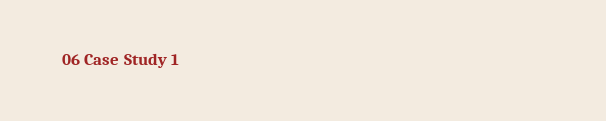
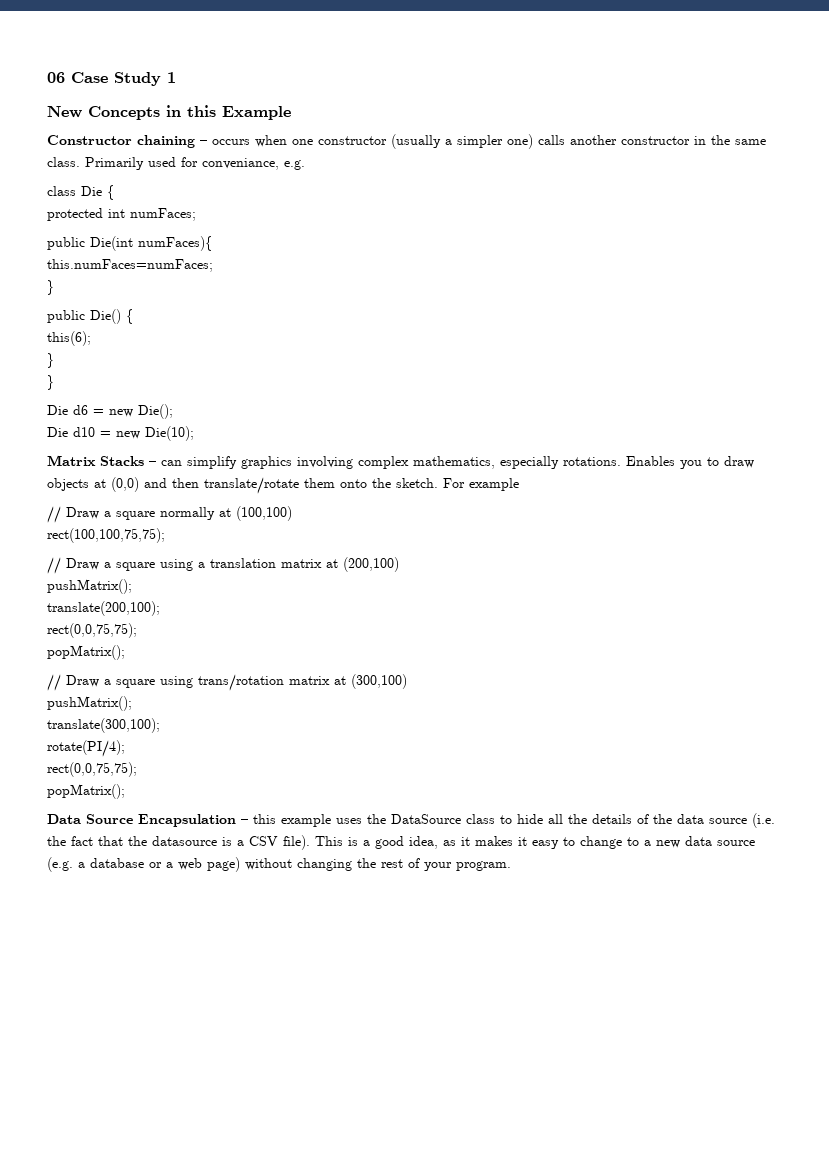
+ New Concepts in this Example
+ Constructor chaining – occurs when one constructor (usually a simpler one) calls another constructor in the same class. Primarily used for conveniance, e.g.
+ class Die {
+ protected int numFaces;
+ public Die(int numFaces){
+ this.numFaces=numFaces;
+ }
+ public Die() {
+ this(6);
+ }
+ }
+ Die d6 = new Die();
+ Die d10 = new Die(10);
+ Matrix Stacks – can simplify graphics involving complex mathematics, especially rotations. Enables you to draw objects at (0,0) and then translate/rotate them onto the sketch. For example
+ // Draw a square normally at (100,100)
+ rect(100,100,75,75);
+ // Draw a square using a translation matrix at (200,100)
+ pushMatrix();
+ translate(200,100);
+ rect(0,0,75,75);
+ popMatrix();
+ // Draw a square using trans/rotation matrix at (300,100)
+ pushMatrix();
+ translate(300,100);
+ rotate(PI/4);
+ rect(0,0,75,75);
+ popMatrix();
+ Data Source Encapsulation – this example uses the DataSource class to hide all the details of the data source (i.e. the fact that the datasource is a CSV file). This is a good idea, as it makes it easy to change to a new data source (e.g. a database or a web page) without changing the rest of your program.

